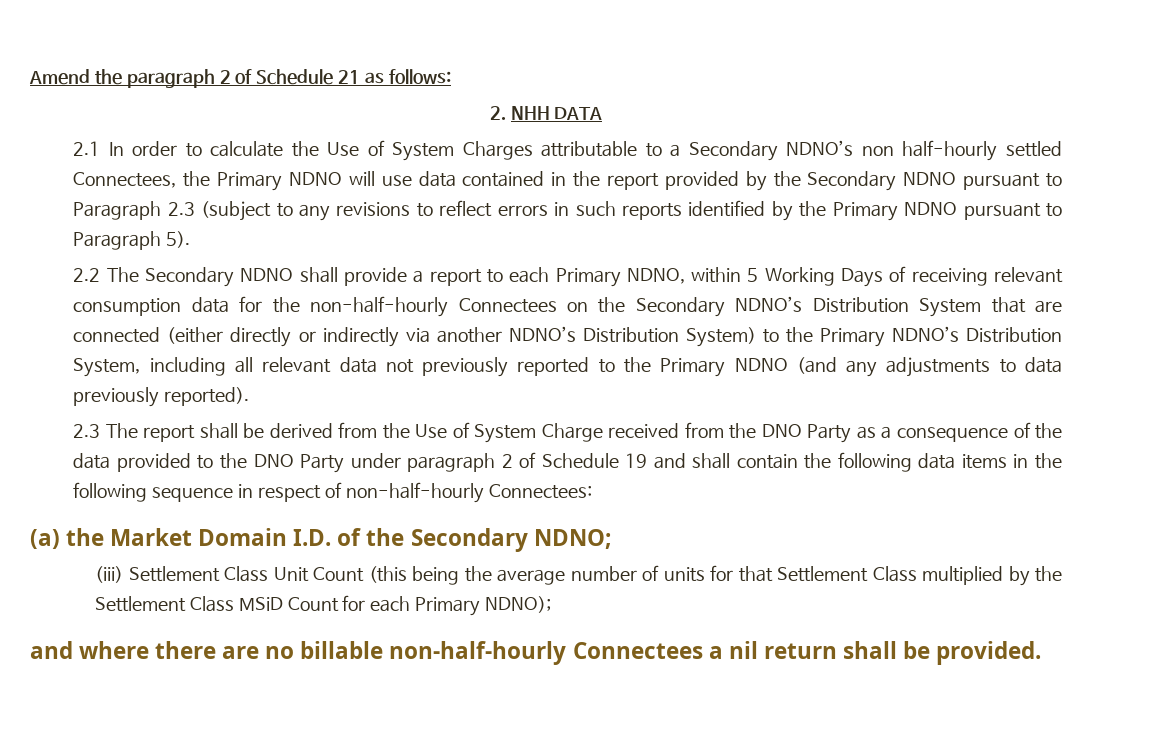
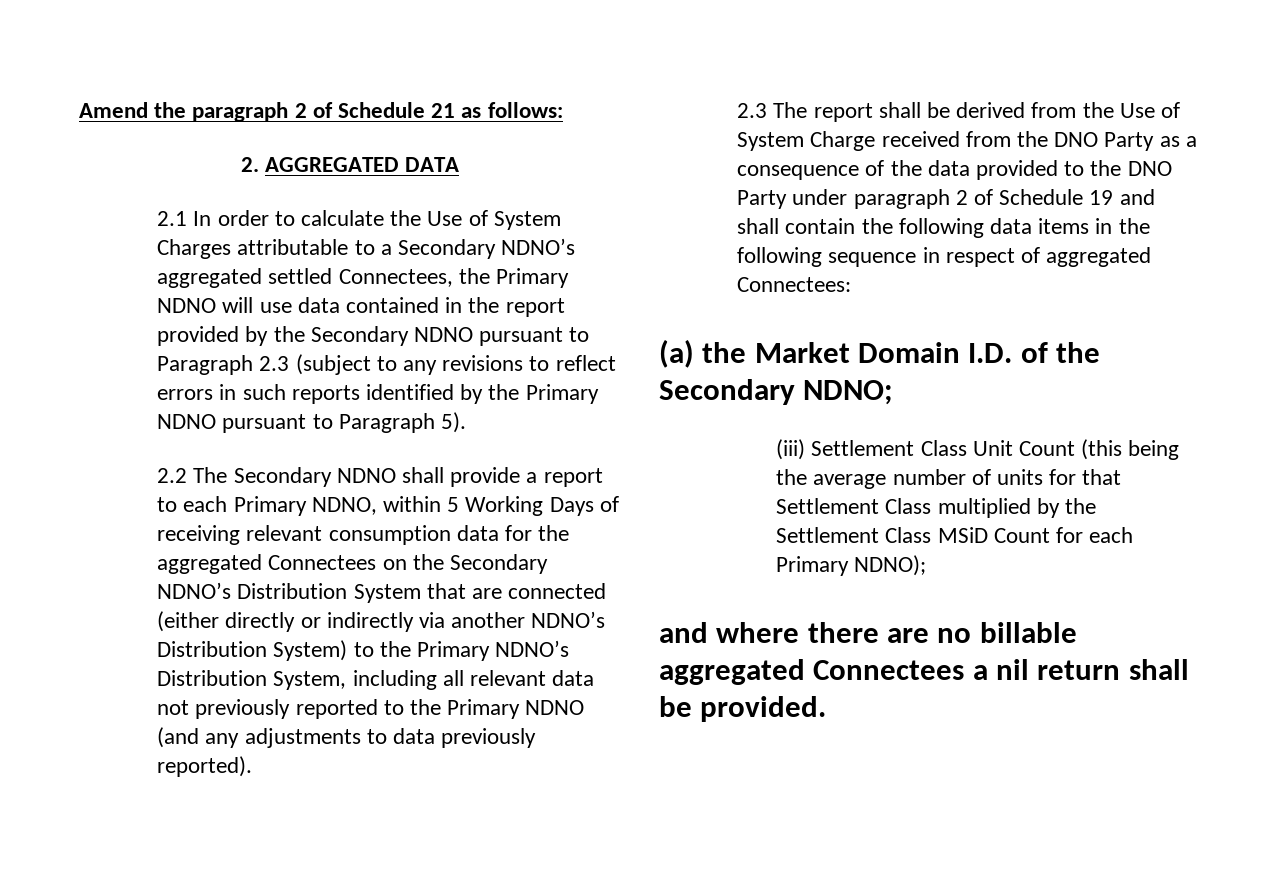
- 2. NHH DATA
+ 2. AGGREGATED DATA
- 2.1 In order to calculate the Use of System Charges attributable to a Secondary NDNO’s non half-hourly settled Connectees, the Primary NDNO will use data contained in the report provided by the Secondary NDNO pursuant to Paragraph 2.3 (subject to any revisions to reflect errors in such reports identified by the Primary NDNO pursuant to Paragraph 5).
+ 2.1 In order to calculate the Use of System Charges attributable to a Secondary NDNO’s aggregated settled Connectees, the Primary NDNO will use data contained in the report provided by the Secondary NDNO pursuant to Paragraph 2.3 (subject to any revisions to reflect errors in such reports identified by the Primary NDNO pursuant to Paragraph 5).
- 2.2 The Secondary NDNO shall provide a report to each Primary NDNO, within 5 Working Days of receiving relevant consumption data for the non-half-hourly Connectees on the Secondary NDNO’s Distribution System that are connected (either directly or indirectly via another NDNO’s Distribution System) to the Primary NDNO’s Distribution System, including all relevant data not previously reported to the Primary NDNO (and any adjustments to data previously reported).
+ 2.2 The Secondary NDNO shall provide a report to each Primary NDNO, within 5 Working Days of receiving relevant consumption data for the aggregated Connectees on the Secondary NDNO’s Distribution System that are connected (either directly or indirectly via another NDNO’s Distribution System) to the Primary NDNO’s Distribution System, including all relevant data not previously reported to the Primary NDNO (and any adjustments to data previously reported).
- 2.3 The report shall be derived from the Use of System Charge received from the DNO Party as a consequence of the data provided to the DNO Party under paragraph 2 of Schedule 19 and shall contain the following data items in the following sequence in respect of non-half-hourly Connectees:
+ 2.3 The report shall be derived from the Use of System Charge received from the DNO Party as a consequence of the data provided to the DNO Party under paragraph 2 of Schedule 19 and shall contain the following data items in the following sequence in respect of aggregated Connectees:
- and where there are no billable non-half-hourly Connectees a nil return shall be provided.
+ and where there are no billable aggregated Connectees a nil return shall be provided.

